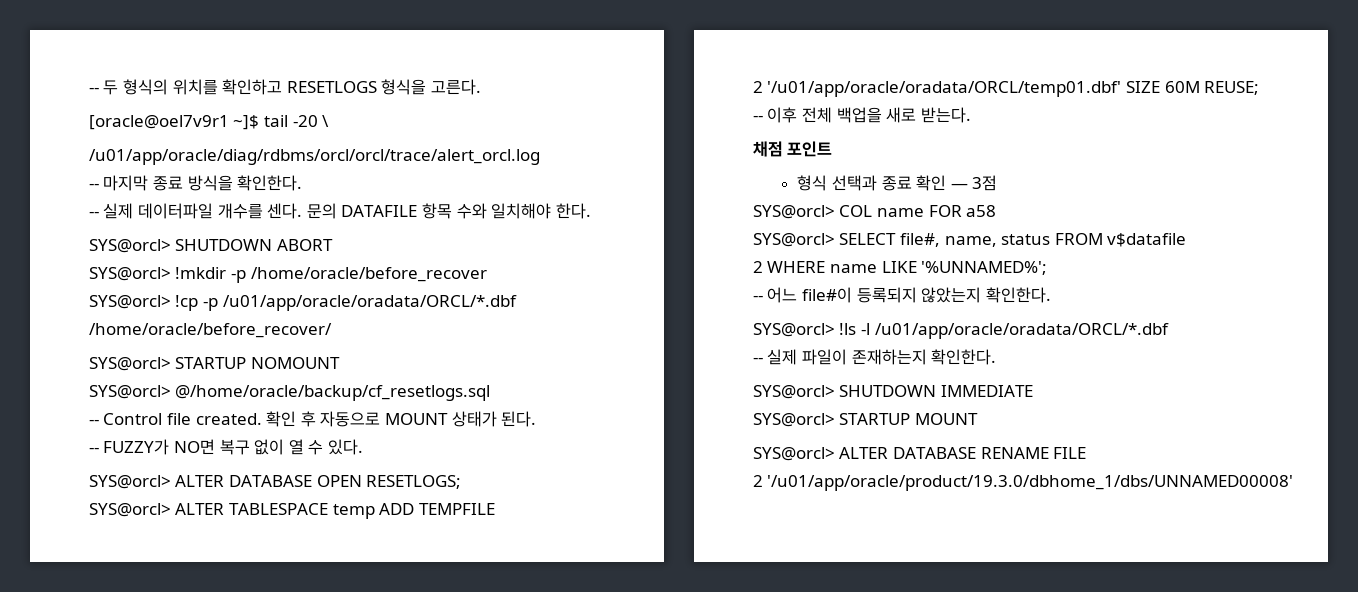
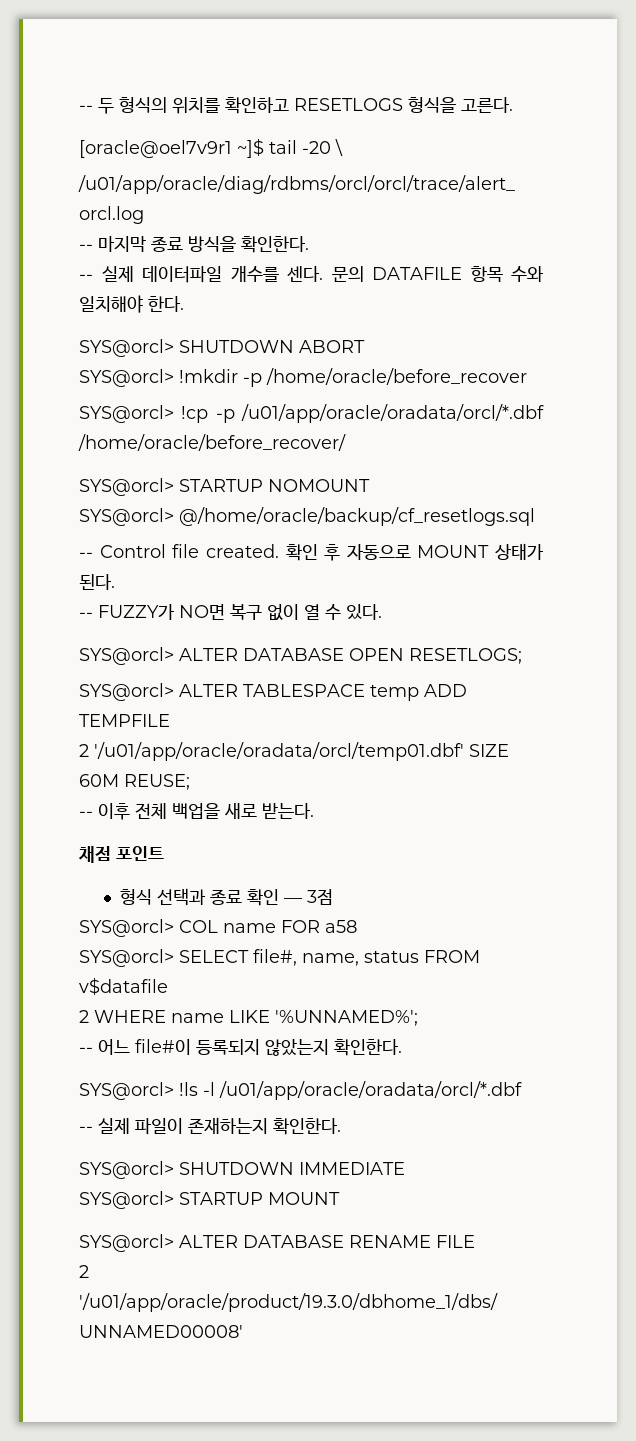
- SYS@orcl> !cp -p /u01/app/oracle/oradata/ORCL/*.dbf /home/oracle/before_recover/
+ SYS@orcl> !cp -p /u01/app/oracle/oradata/orcl/*.dbf /home/oracle/before_recover/
- 2 '/u01/app/oracle/oradata/ORCL/temp01.dbf' SIZE 60M REUSE;
+ 2 '/u01/app/oracle/oradata/orcl/temp01.dbf' SIZE 60M REUSE;
- SYS@orcl> !ls -l /u01/app/oracle/oradata/ORCL/*.dbf
+ SYS@orcl> !ls -l /u01/app/oracle/oradata/orcl/*.dbf

